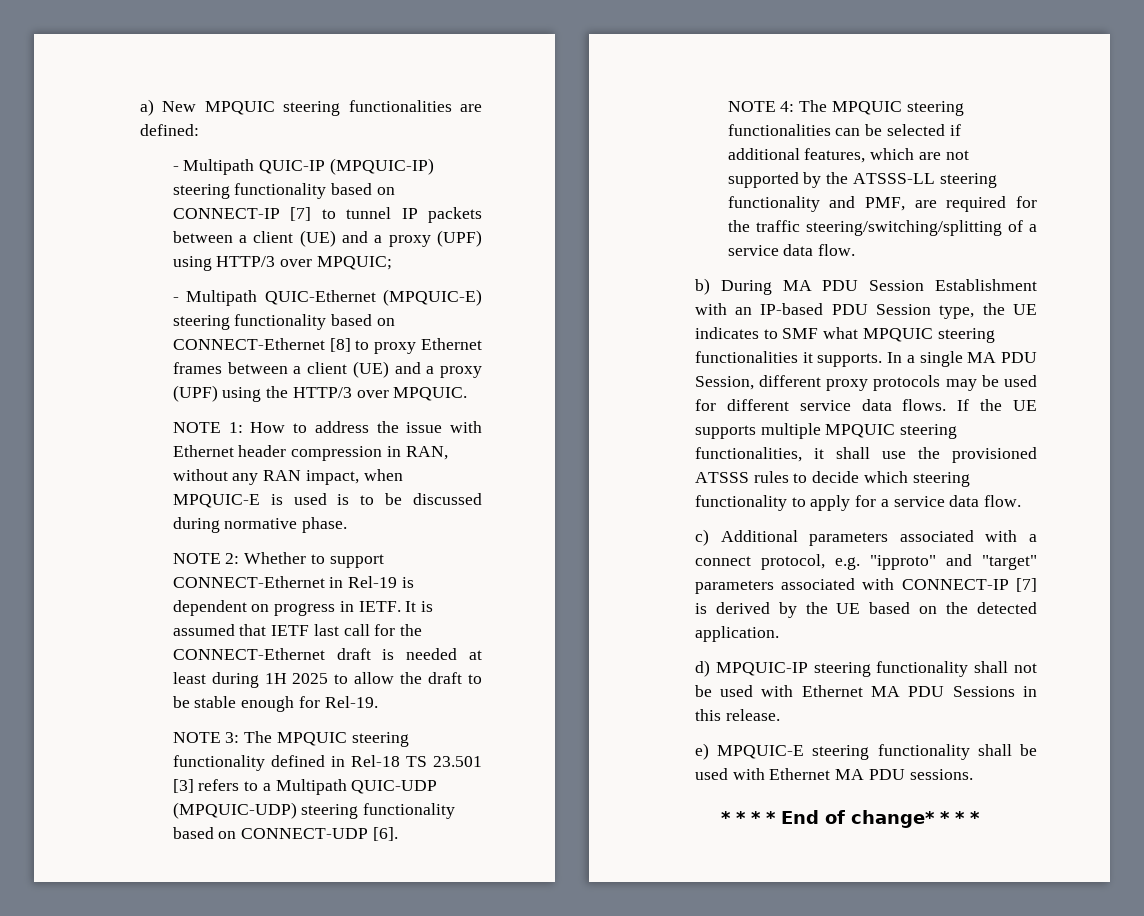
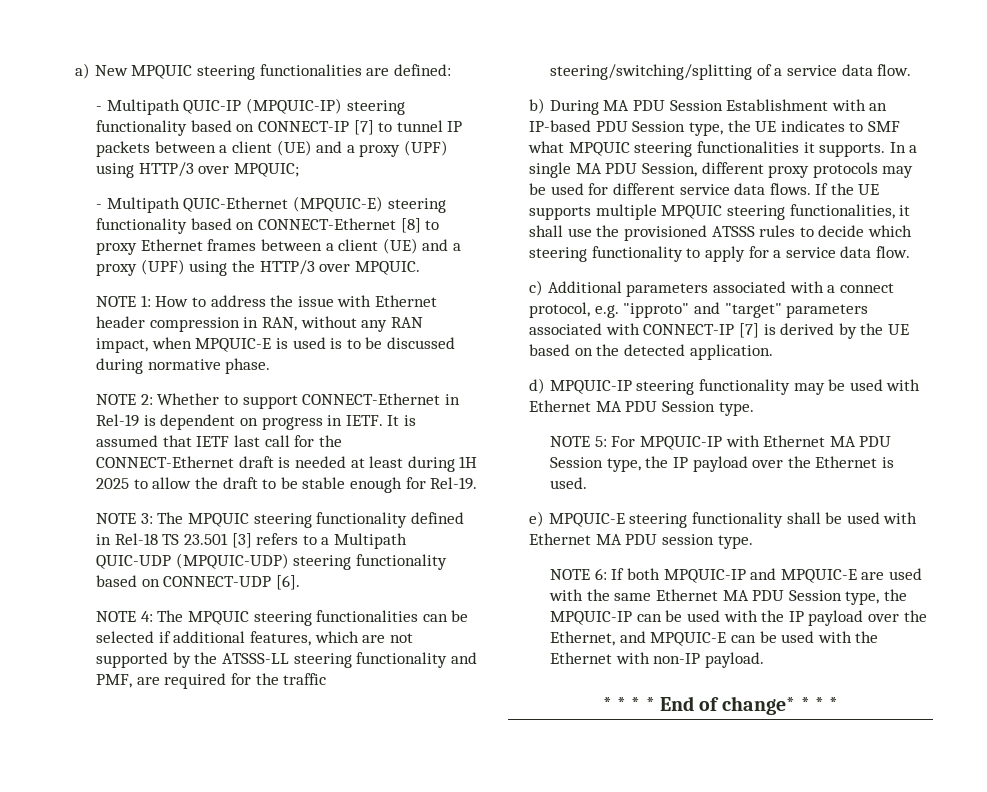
- d) MPQUIC-IP steering functionality shall not be used with Ethernet MA PDU Sessions in this release.
+ d) MPQUIC-IP steering functionality may be used with Ethernet MA PDU Session type.
+ NOTE 5: For MPQUIC-IP with Ethernet MA PDU Session type, the IP payload over the Ethernet is used.
- e) MPQUIC-E steering functionality shall be used with Ethernet MA PDU sessions.
+ e) MPQUIC-E steering functionality shall be used with Ethernet MA PDU session type.
+ NOTE 6: If both MPQUIC-IP and MPQUIC-E are used with the same Ethernet MA PDU Session type, the MPQUIC-IP can be used with the IP payload over the Ethernet, and MPQUIC-E can be used with the Ethernet with non-IP payload.

